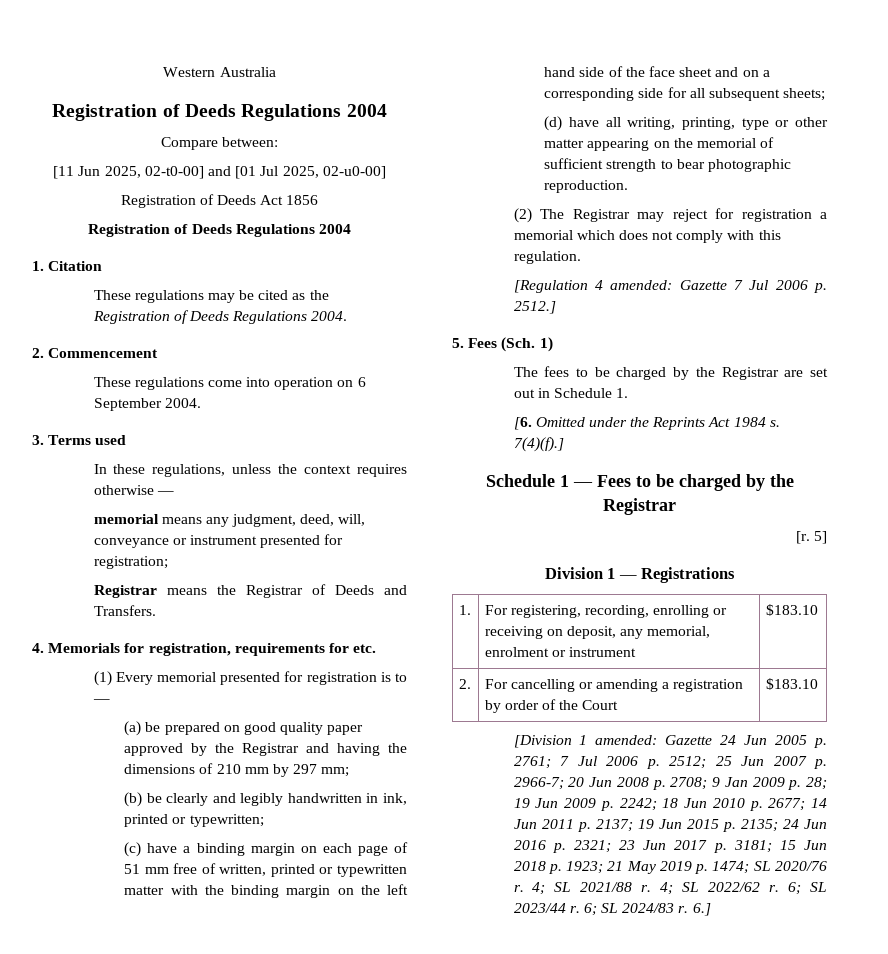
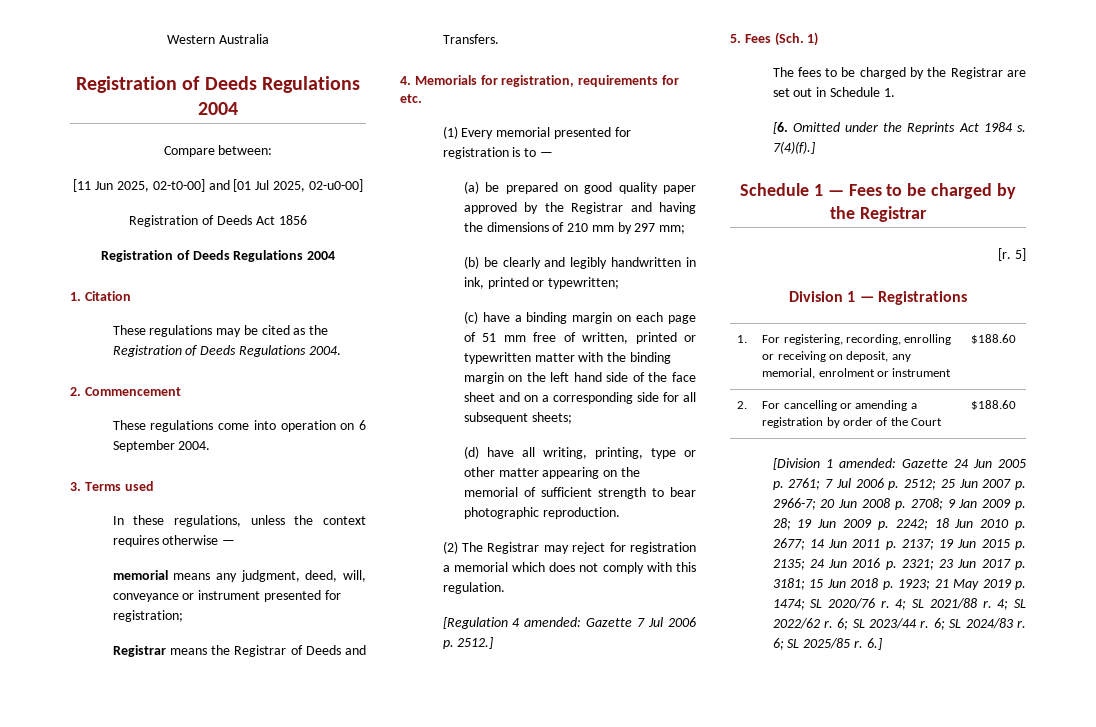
- 1. | For registering, recording, enrolling or receiving on deposit, any memorial, enrolment or instrument | $183.10
+ 1. | For registering, recording, enrolling or receiving on deposit, any memorial, enrolment or instrument | $188.60
- 2. | For cancelling or amending a registration by order of the Court | $183.10
+ 2. | For cancelling or amending a registration by order of the Court | $188.60
+ 6; SL 2025/85 r.

